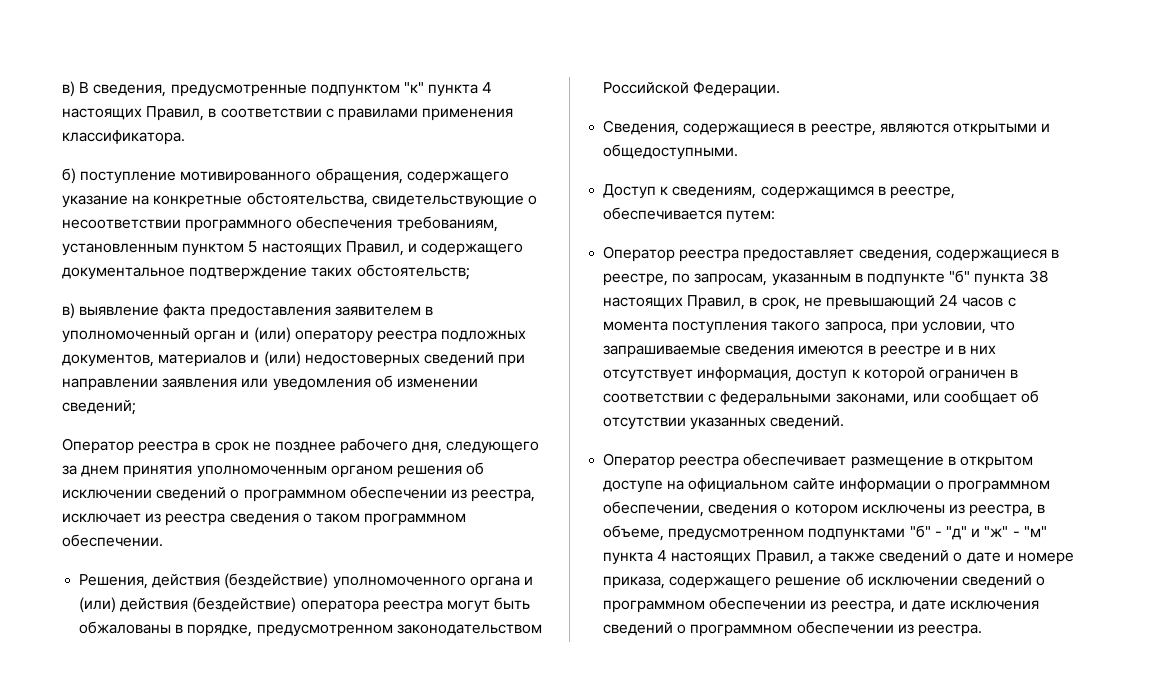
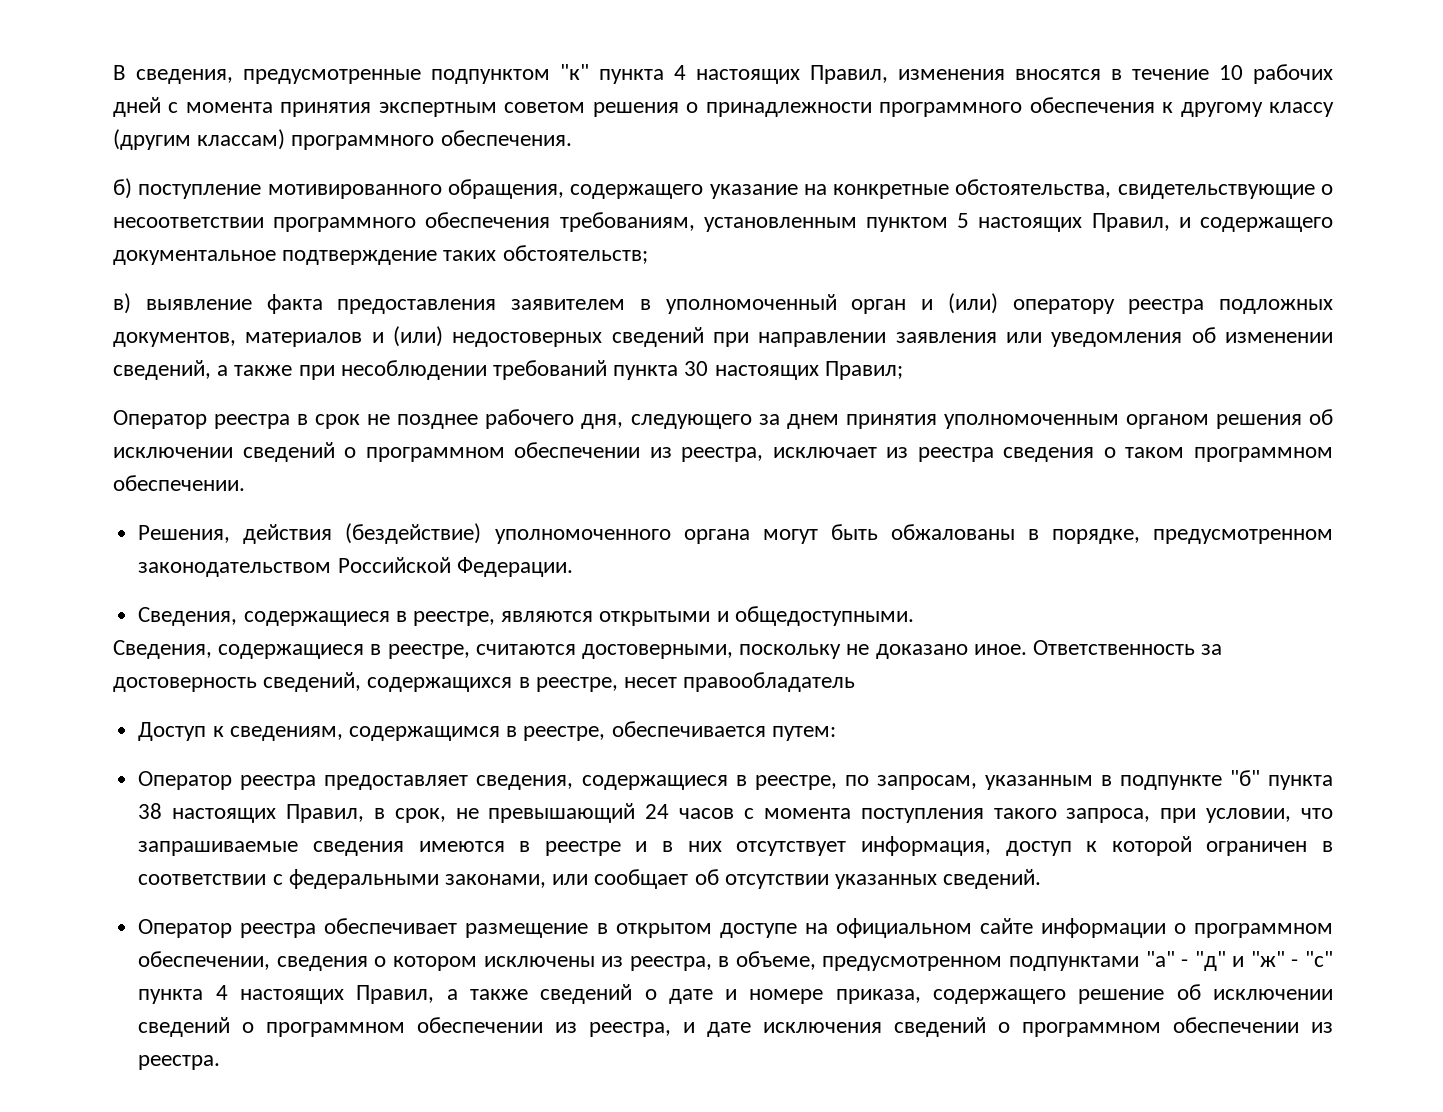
- в) В сведения, предусмотренные подпунктом "к" пункта 4 настоящих Правил, в соответствии с правилами применения классификатора.
+ В сведения, предусмотренные подпунктом "к" пункта 4 настоящих Правил, изменения вносятся в течение 10 рабочих дней с момента принятия экспертным советом решения о принадлежности программного обеспечения к другому классу (другим классам) программного обеспечения.
- в) выявление факта предоставления заявителем в уполномоченный орган и (или) оператору реестра подложных документов, материалов и (или) недостоверных сведений при направлении заявления или уведомления об изменении сведений;
+ в) выявление факта предоставления заявителем в уполномоченный орган и (или) оператору реестра подложных документов, материалов и (или) недостоверных сведений при направлении заявления или уведомления об изменении сведений, а также при несоблюдении требований пункта 30 настоящих Правил;
- Решения, действия (бездействие) уполномоченного органа и (или) действия (бездействие) оператора реестра могут быть обжалованы в порядке, предусмотренном законодательством Российской Федерации.
+ Решения, действия (бездействие) уполномоченного органа могут быть обжалованы в порядке, предусмотренном законодательством Российской Федерации.
+ Сведения, содержащиеся в реестре, считаются достоверными, поскольку не доказано иное. Ответственность за достоверность сведений, содержащихся в реестре, несет правообладатель
- Оператор реестра обеспечивает размещение в открытом доступе на официальном сайте информации о программном обеспечении, сведения о котором исключены из реестра, в объеме, предусмотренном подпунктами "б" - "д" и "ж" - "м" пункта 4 настоящих Правил, а также сведений о дате и номере приказа, содержащего решение об исключении сведений о программном обеспечении из реестра, и дате исключения сведений о программном обеспечении из реестра.
+ Оператор реестра обеспечивает размещение в открытом доступе на официальном сайте информации о программном обеспечении, сведения о котором исключены из реестра, в объеме, предусмотренном подпунктами "а" - "д" и "ж" - "с" пункта 4 настоящих Правил, а также сведений о дате и номере приказа, содержащего решение об исключении сведений о программном обеспечении из реестра, и дате исключения сведений о программном обеспечении из реестра.

